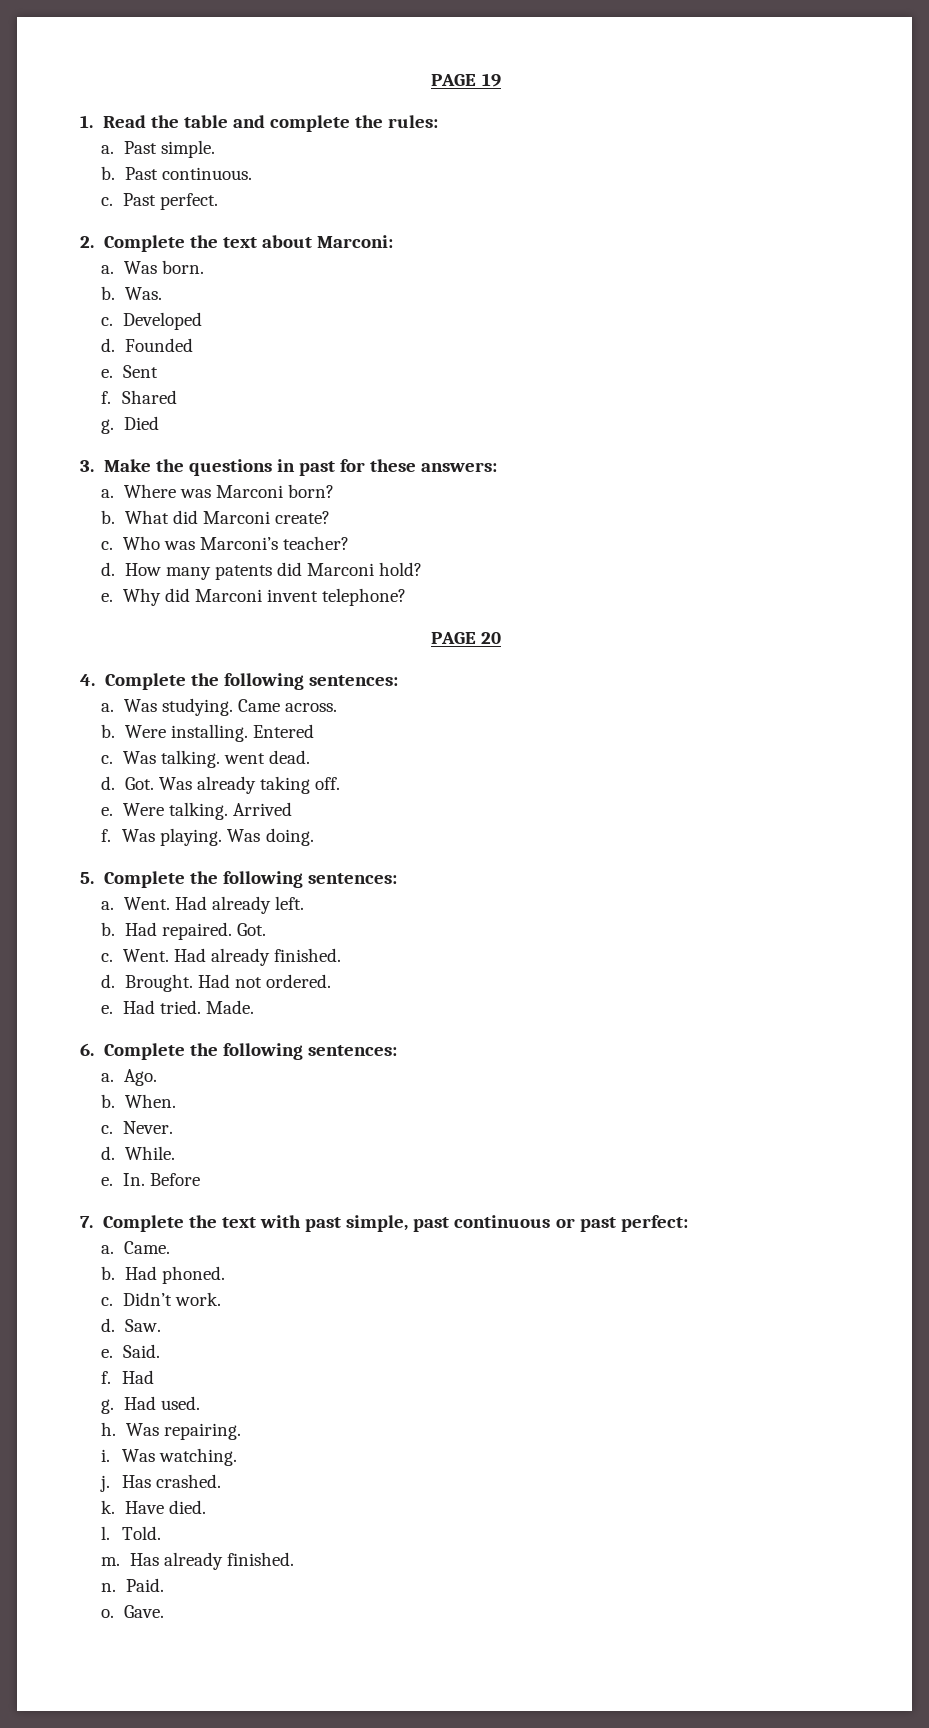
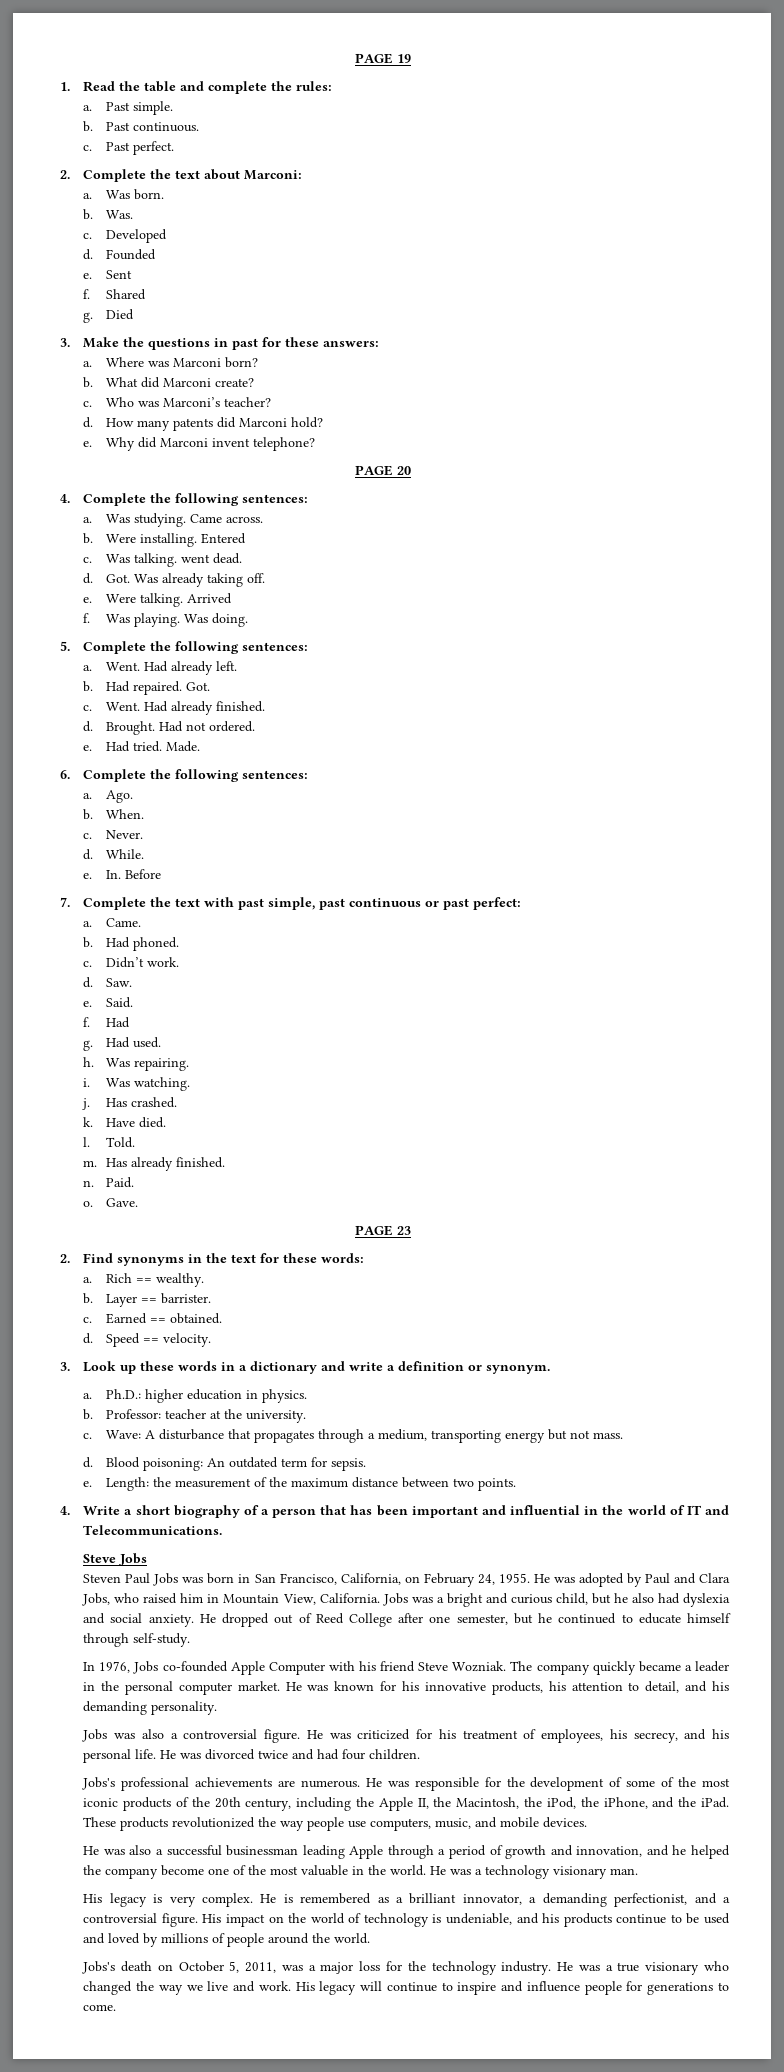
+ PAGE 23
+ 2. Find synonyms in the text for these words:
+ a. Rich == wealthy.
+ b. Layer == barrister.
+ c. Earned == obtained.
+ d. Speed == velocity.
+ 3. Look up these words in a dictionary and write a definition or synonym.
+ a. Ph.D.: higher education in physics.
+ b. Professor: teacher at the university.
+ c. Wave: A disturbance that propagates through a medium, transporting energy but not mass.
+ d. Blood poisoning: An outdated term for sepsis.
+ e. Length: the measurement of the maximum distance between two points.
+ 4. Write a short biography of a person that has been important and influential in the world of IT and Telecommunications.
+ Steve Jobs
+ Steven Paul Jobs was born in San Francisco, California, on February 24, 1955. He was adopted by Paul and Clara Jobs, who raised him in Mountain View, California. Jobs was a bright and curious child, but he also had dyslexia and social anxiety. He dropped out of Reed College after one semester, but he continued to educate himself through self-study.
+ In 1976, Jobs co-founded Apple Computer with his friend Steve Wozniak. The company quickly became a leader in the personal computer market. He was known for his innovative products, his attention to detail, and his demanding personality.
+ Jobs was also a controversial figure. He was criticized for his treatment of employees, his secrecy, and his personal life. He was divorced twice and had four children.
+ Jobs's professional achievements are numerous. He was responsible for the development of some of the most iconic products of the 20th century, including the Apple II, the Macintosh, the iPod, the iPhone, and the iPad. These products revolutionized the way people use computers, music, and mobile devices.
+ He was also a successful businessman leading Apple through a period of growth and innovation, and he helped the company become one of the most valuable in the world. He was a technology visionary man.
+ His legacy is very complex. He is remembered as a brilliant innovator, a demanding perfectionist, and a controversial figure. His impact on the world of technology is undeniable, and his products continue to be used and loved by millions of people around the world.
+ Jobs's death on October 5, 2011, was a major loss for the technology industry. He was a true visionary who changed the way we live and work. His legacy will continue to inspire and influence people for generations to come.

